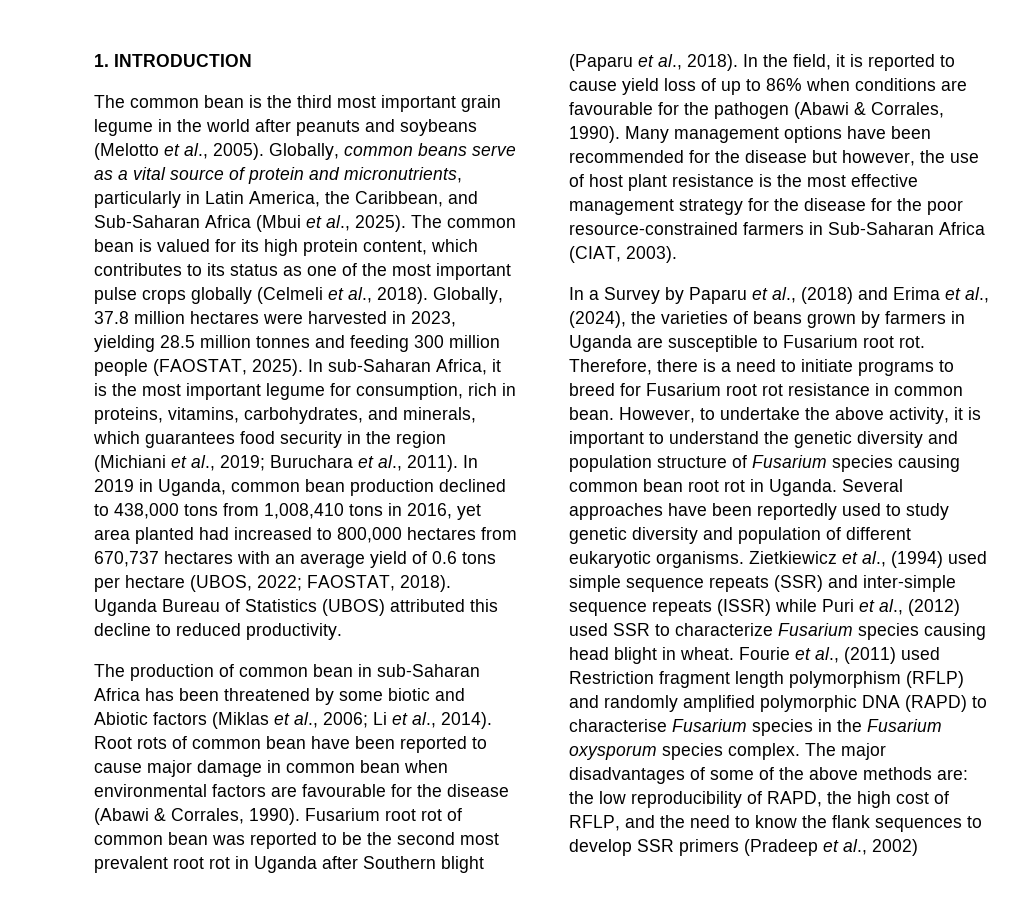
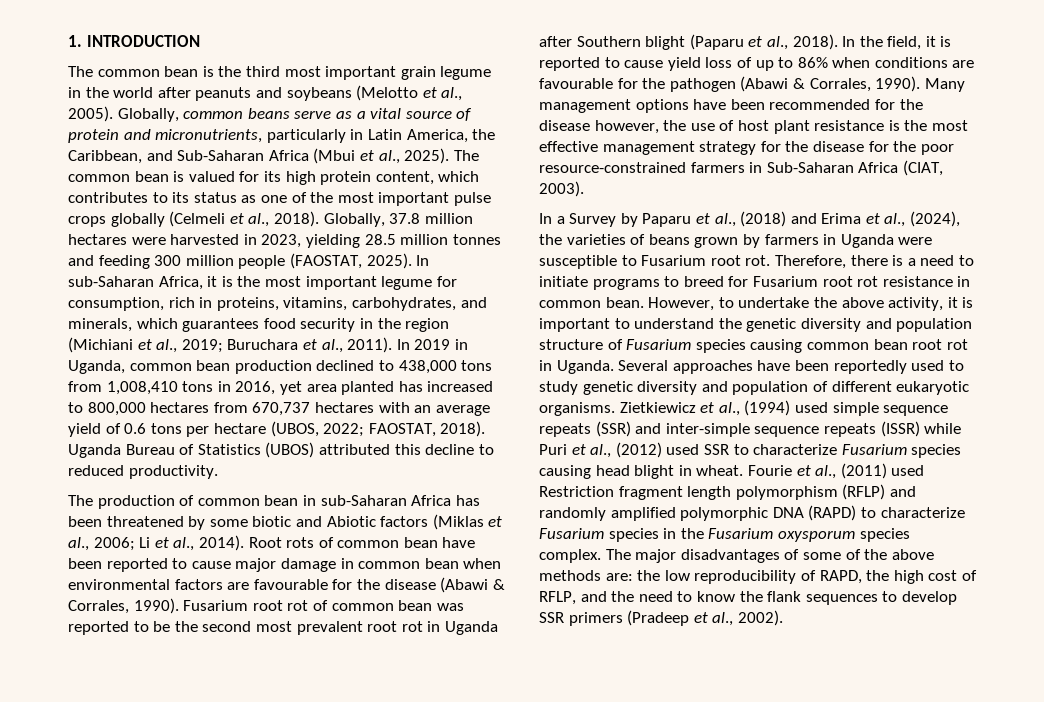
- In 2019 in Uganda, common bean production declined to 438,000 tons from 1,008,410 tons in 2016, yet area planted had increased to 800,000 hectares from 670,737 hectares with an average yield of 0.6 tons per hectare (UBOS, 2022; FAOSTAT, 2018).
+ In 2019 in Uganda, common bean production declined to 438,000 tons from 1,008,410 tons in 2016, yet area planted has increased to 800,000 hectares from 670,737 hectares with an average yield of 0.6 tons per hectare (UBOS, 2022; FAOSTAT, 2018).
- Many management options have been recommended for the disease but however, the use of host plant resistance is the most effective management strategy for the disease for the poor resource-constrained farmers in Sub-Saharan Africa (CIAT, 2003).
+ Many management options have been recommended for the disease however, the use of host plant resistance is the most effective management strategy for the disease for the poor resource-constrained farmers in Sub-Saharan Africa (CIAT, 2003).
- In a Survey by Paparu et al., (2018) and Erima et al., (2024), the varieties of beans grown by farmers in Uganda are susceptible to Fusarium root rot.
+ In a Survey by Paparu et al., (2018) and Erima et al., (2024), the varieties of beans grown by farmers in Uganda were susceptible to Fusarium root rot.
- Fourie et al., (2011) used Restriction fragment length polymorphism (RFLP) and randomly amplified polymorphic DNA (RAPD) to characterise Fusarium species in the Fusarium oxysporum species complex.
+ Fourie et al., (2011) used Restriction fragment length polymorphism (RFLP) and randomly amplified polymorphic DNA (RAPD) to characterize Fusarium species in the Fusarium oxysporum species complex.
- The major disadvantages of some of the above methods are: the low reproducibility of RAPD, the high cost of RFLP, and the need to know the flank sequences to develop SSR primers (Pradeep et al., 2002)
+ The major disadvantages of some of the above methods are: the low reproducibility of RAPD, the high cost of RFLP, and the need to know the flank sequences to develop SSR primers (Pradeep et al., 2002).

